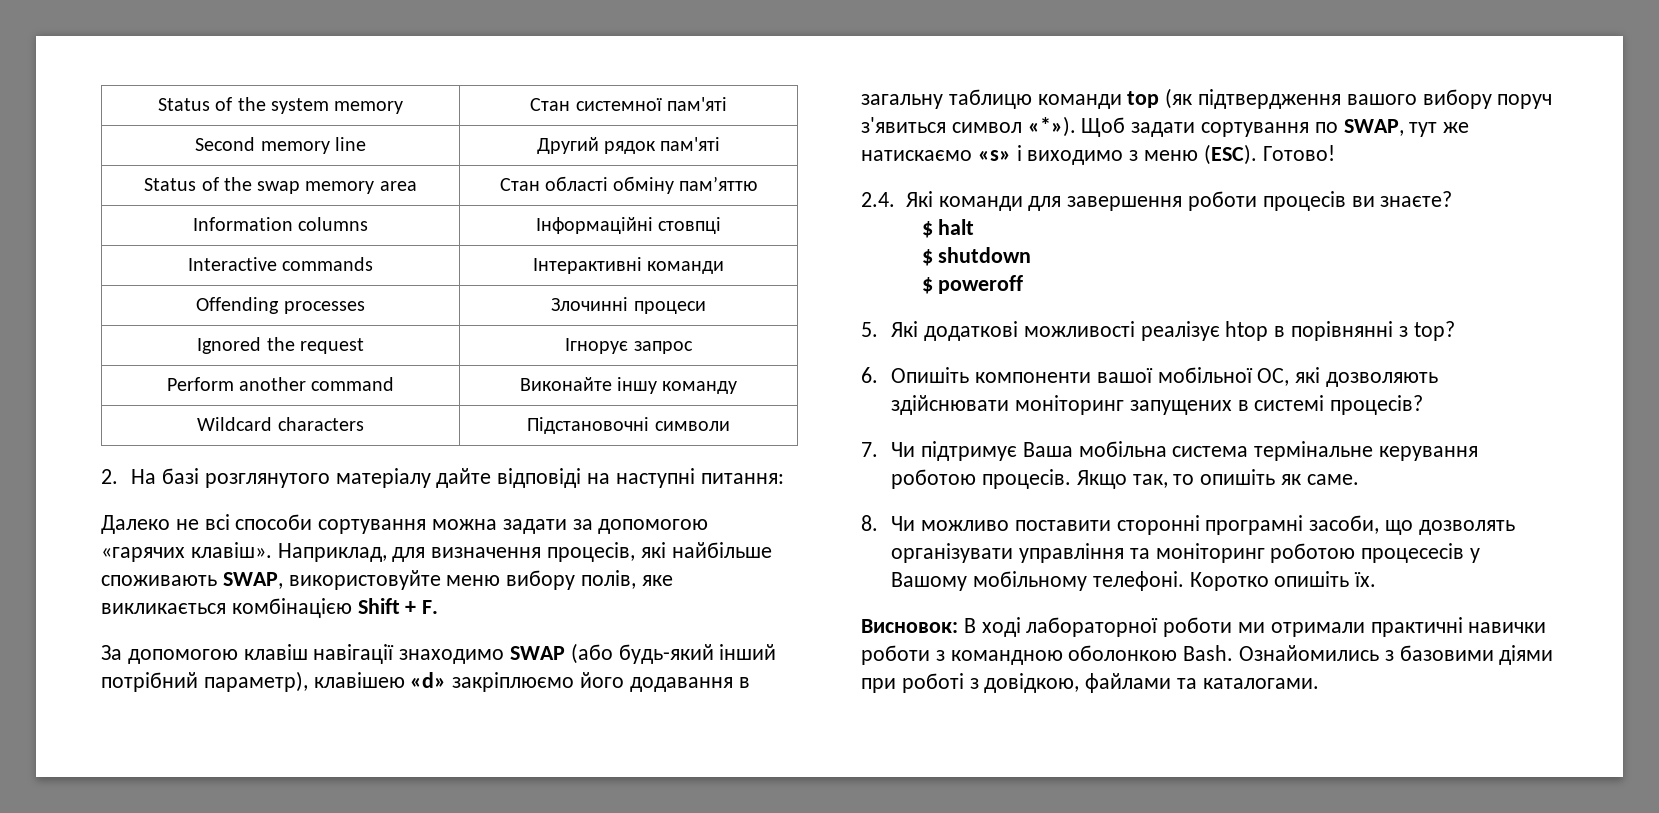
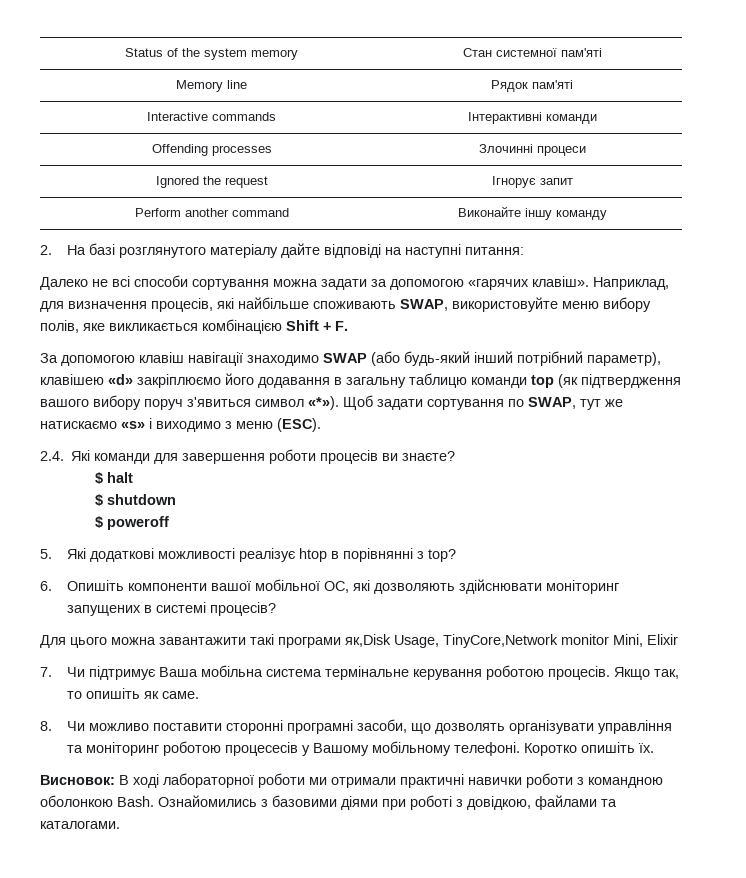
- Second memory line | Другий рядок пам'яті
- Status of the swap memory area | Стан області обміну пам’яттю
- Information columns | Інформаційні стовпці
+ Memory line | Рядок пам'яті
- Ignored the request | Ігнорує запрос
+ Ignored the request | Ігнорує запит
- Wildcard characters | Підстановочні символи
- Готово!
+ Для цього можна завантажити такі програми як,Disk Usage, TinyCore,Network monitor Mini, Elixir

